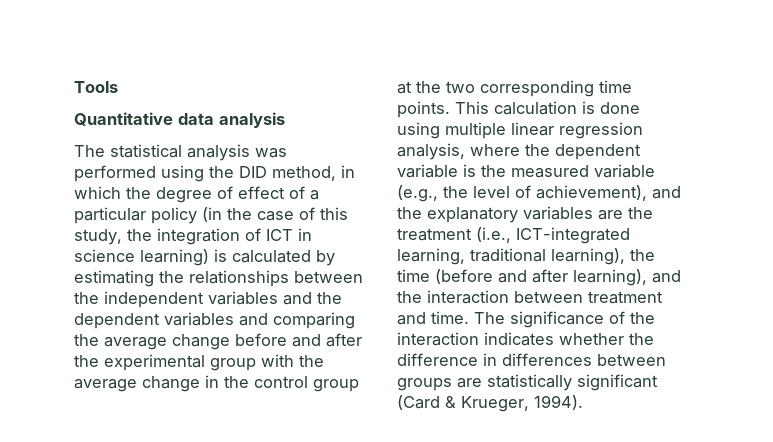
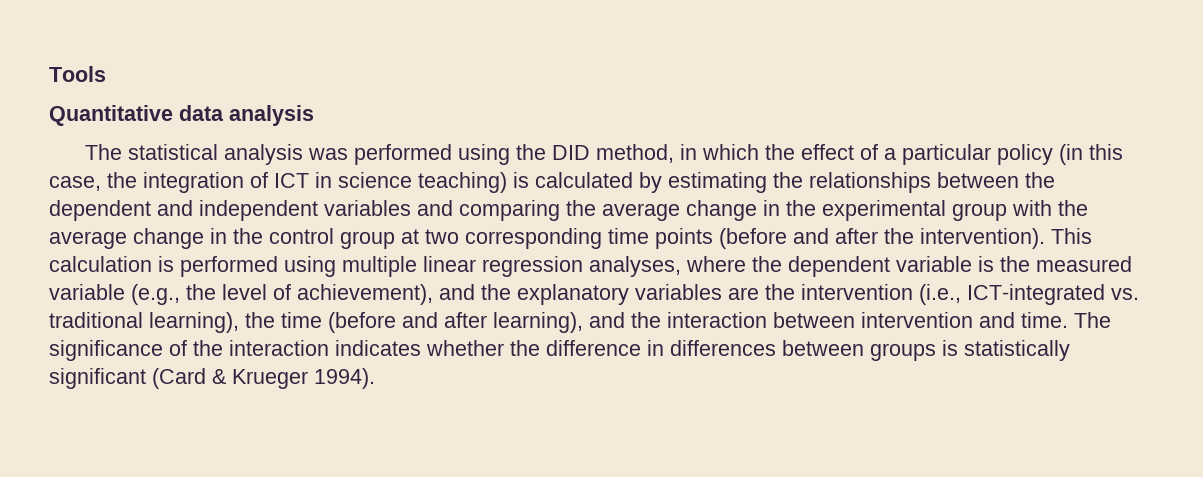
- The statistical analysis was performed using the DID method, in which the degree of effect of a particular policy (in the case of this study, the integration of ICT in science learning) is calculated by estimating the relationships between the independent variables and the dependent variables and comparing the average change before and after the experimental group with the average change in the control group at the two corresponding time points.
+ The statistical analysis was performed using the DID method, in which the effect of a particular policy (in this case, the integration of ICT in science teaching) is calculated by estimating the relationships between the dependent and independent variables and comparing the average change in the experimental group with the average change in the control group at two corresponding time points (before and after the intervention).
- This calculation is done using multiple linear regression analysis, where the dependent variable is the measured variable (e.g., the level of achievement), and the explanatory variables are the treatment (i.e., ICT-integrated learning, traditional learning), the time (before and after learning), and the interaction between treatment and time.
+ This calculation is performed using multiple linear regression analyses, where the dependent variable is the measured variable (e.g., the level of achievement), and the explanatory variables are the intervention (i.e., ICT-integrated vs. traditional learning), the time (before and after learning), and the interaction between intervention and time.
- The significance of the interaction indicates whether the difference in differences between groups are statistically significant (Card & Krueger, 1994).
+ The significance of the interaction indicates whether the difference in differences between groups is statistically significant (Card & Krueger 1994).

